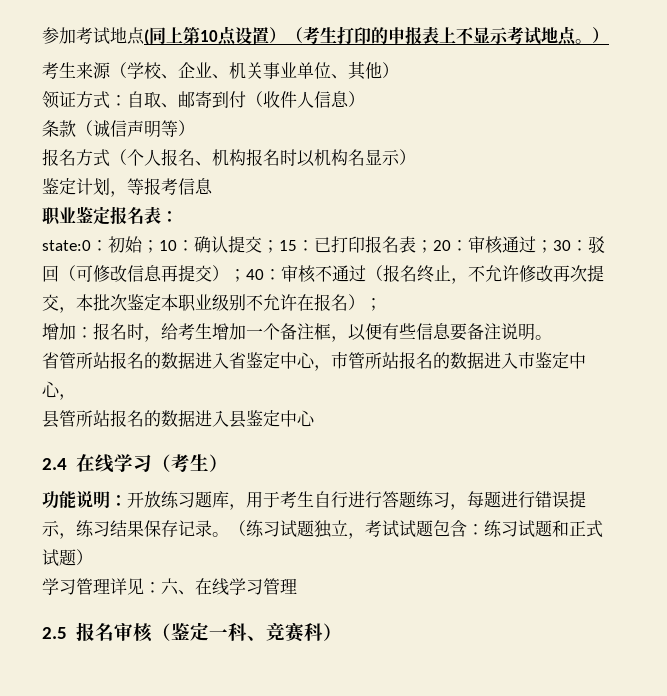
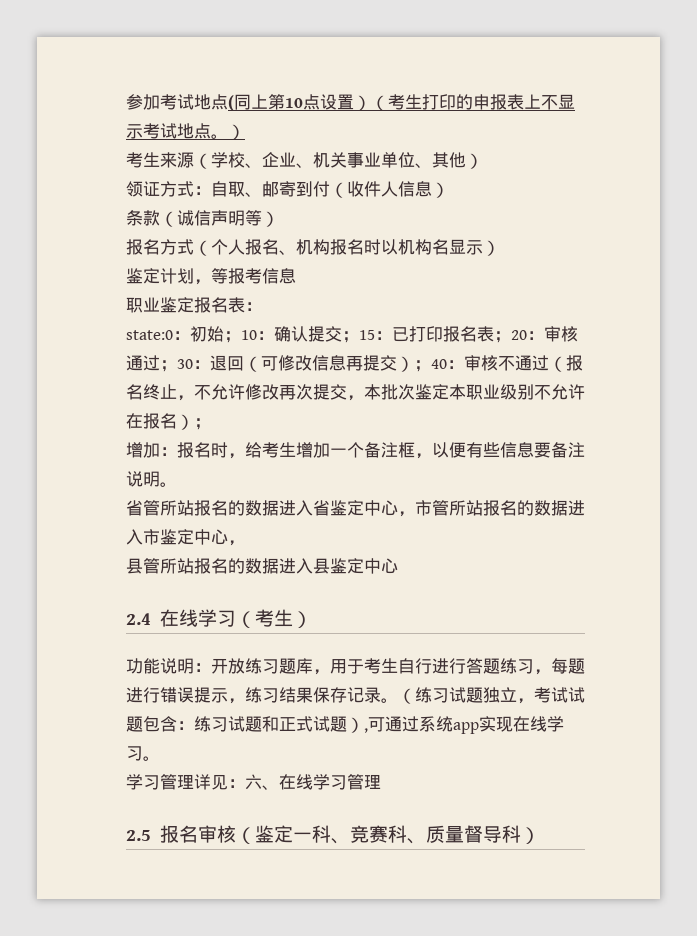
- state:0：初始；10：确认提交；15：已打印报名表；20：审核通过；30：驳回（可修改信息再提交）；40：审核不通过（报名终止，不允许修改再次提交，本批次鉴定本职业级别不允许在报名）；
+ state:0：初始；10：确认提交；15：已打印报名表；20：审核通过；30：退回（可修改信息再提交）；40：审核不通过（报名终止，不允许修改再次提交，本批次鉴定本职业级别不允许在报名）；
- （练习试题独立，考试试题包含：练习试题和正式试题）
+ （练习试题独立，考试试题包含：练习试题和正式试题）,可通过系统app实现在线学习。
- 2.5报名审核（鉴定一科、竞赛科）
+ 2.5报名审核（鉴定一科、竞赛科、质量督导科）

